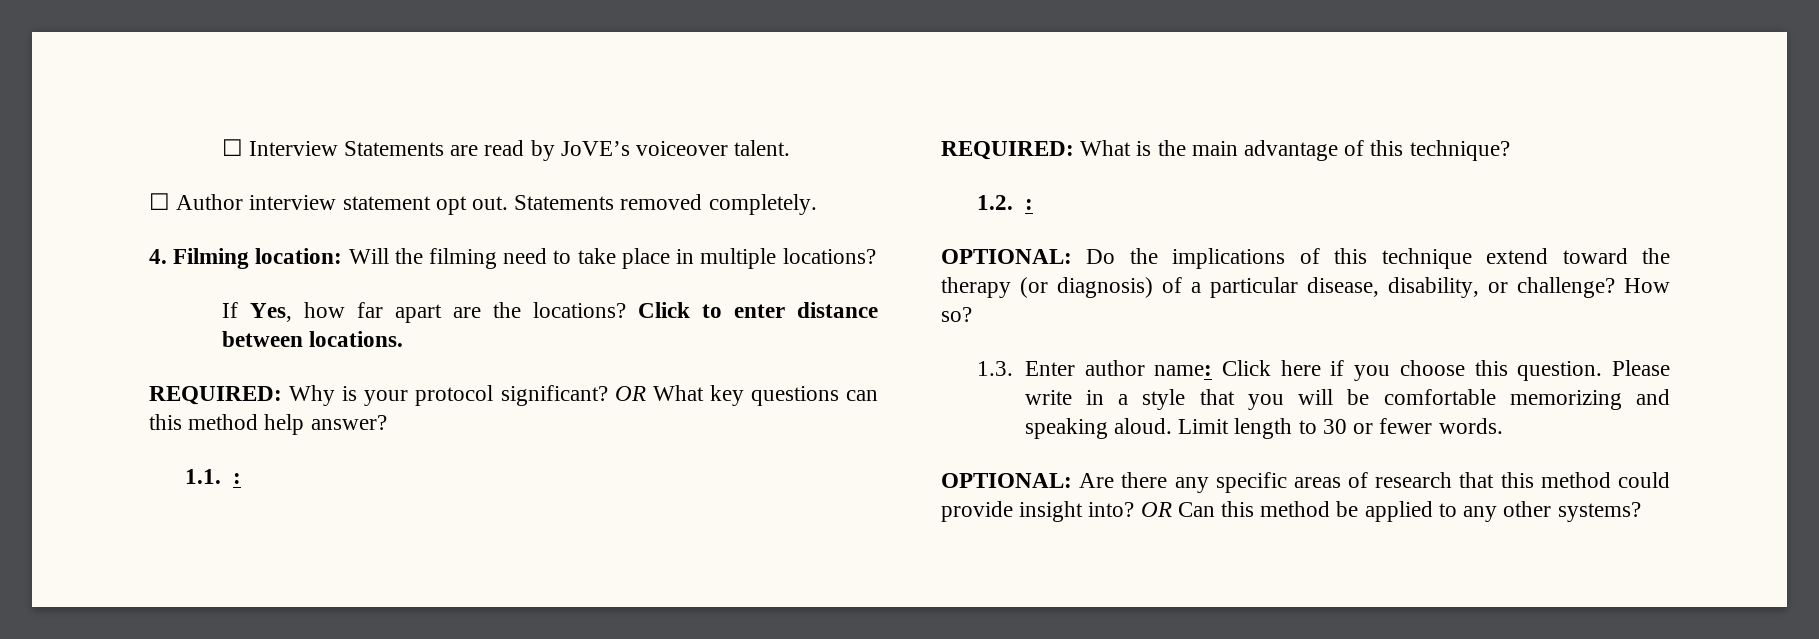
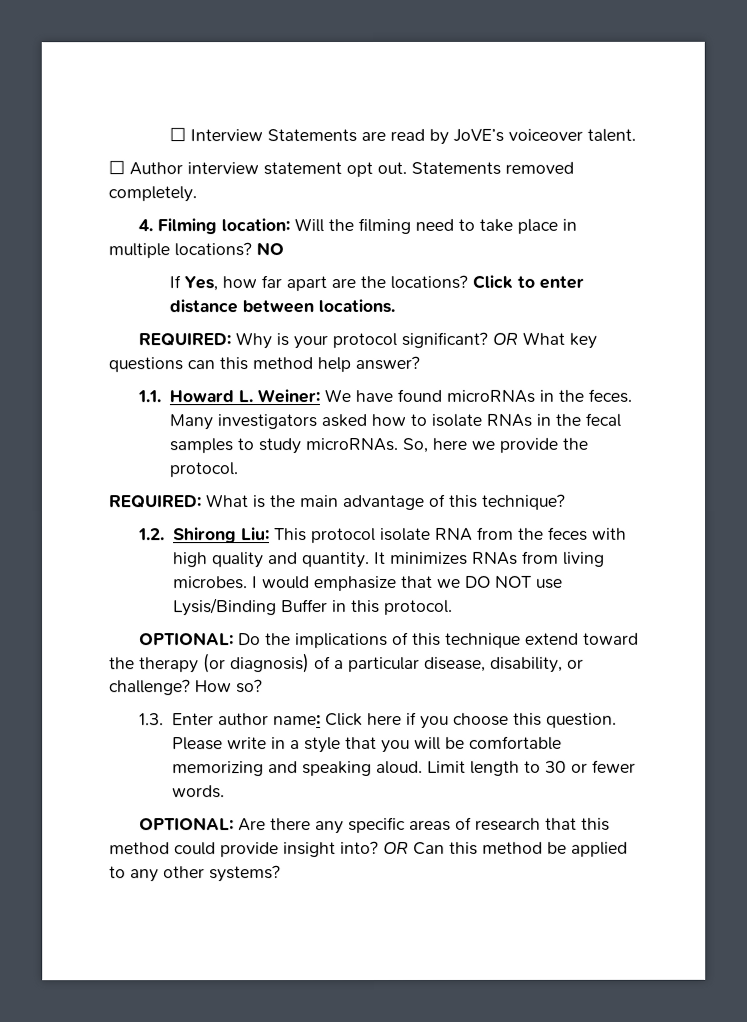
+ NO
- 1.1. :
+ 1.1. Howard L. Weiner: We have found microRNAs in the feces. Many investigators asked how to isolate RNAs in the fecal samples to study microRNAs. So, here we provide the protocol.
- 1.2. :
+ 1.2. Shirong Liu: This protocol isolate RNA from the feces with high quality and quantity. It minimizes RNAs from living microbes. I would emphasize that we DO NOT use Lysis/Binding Buffer in this protocol.

